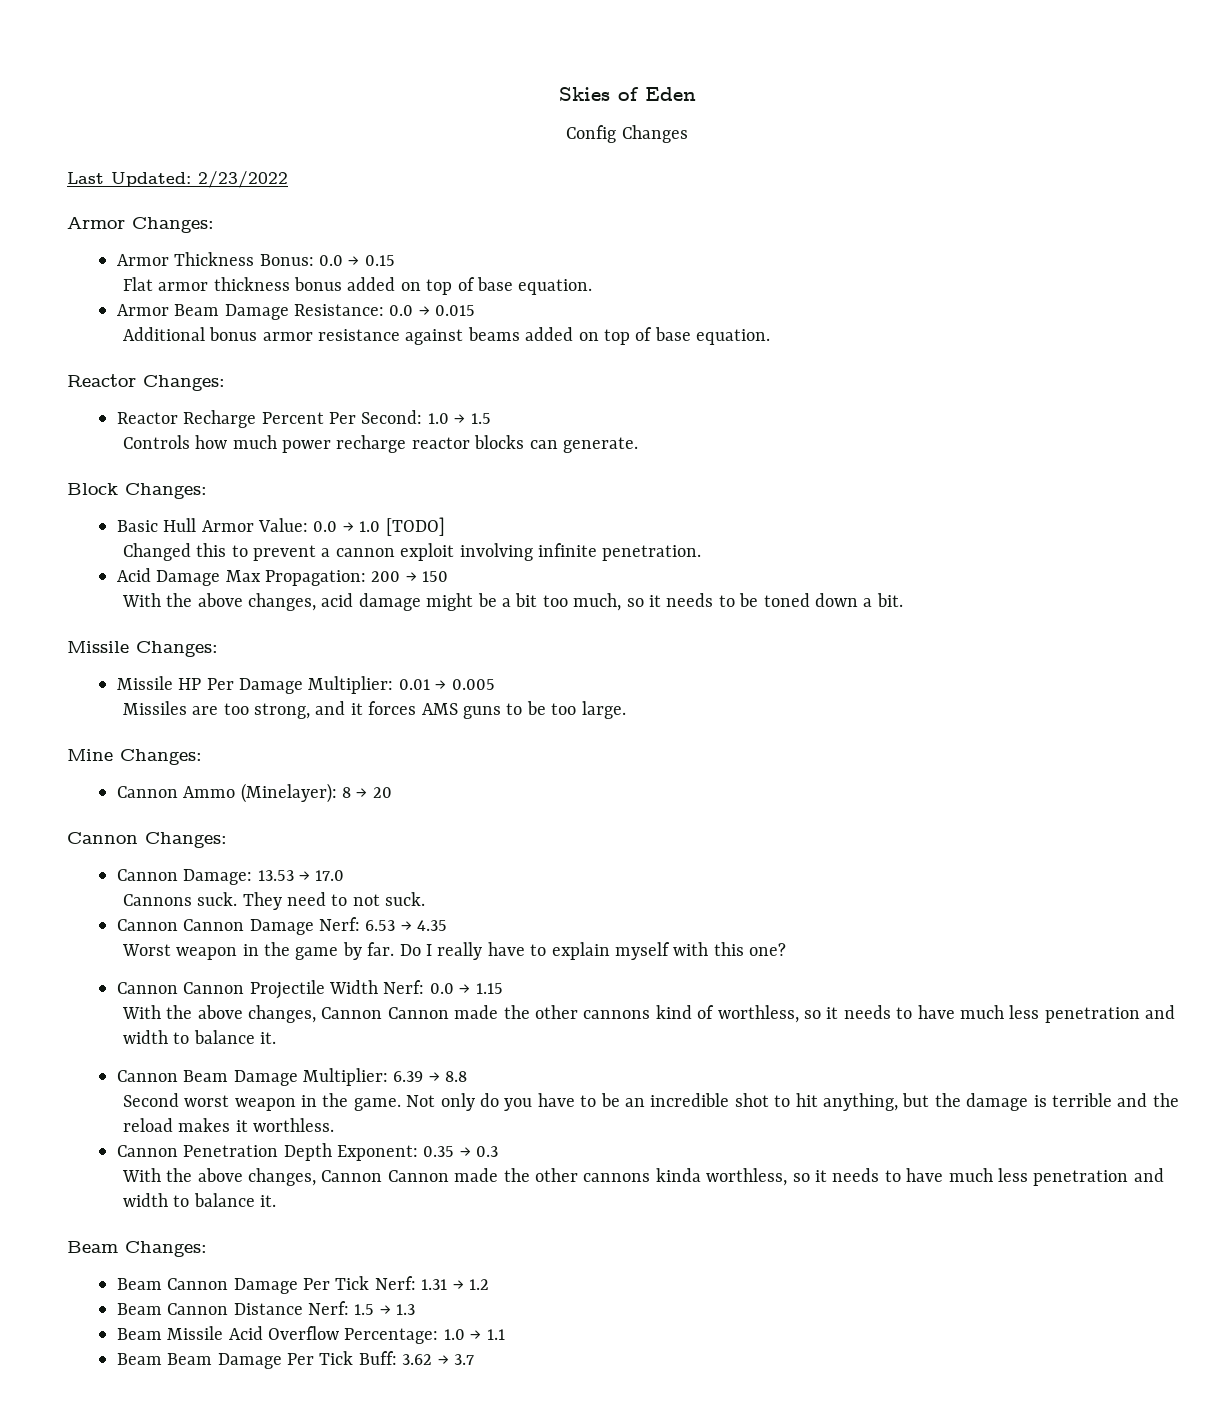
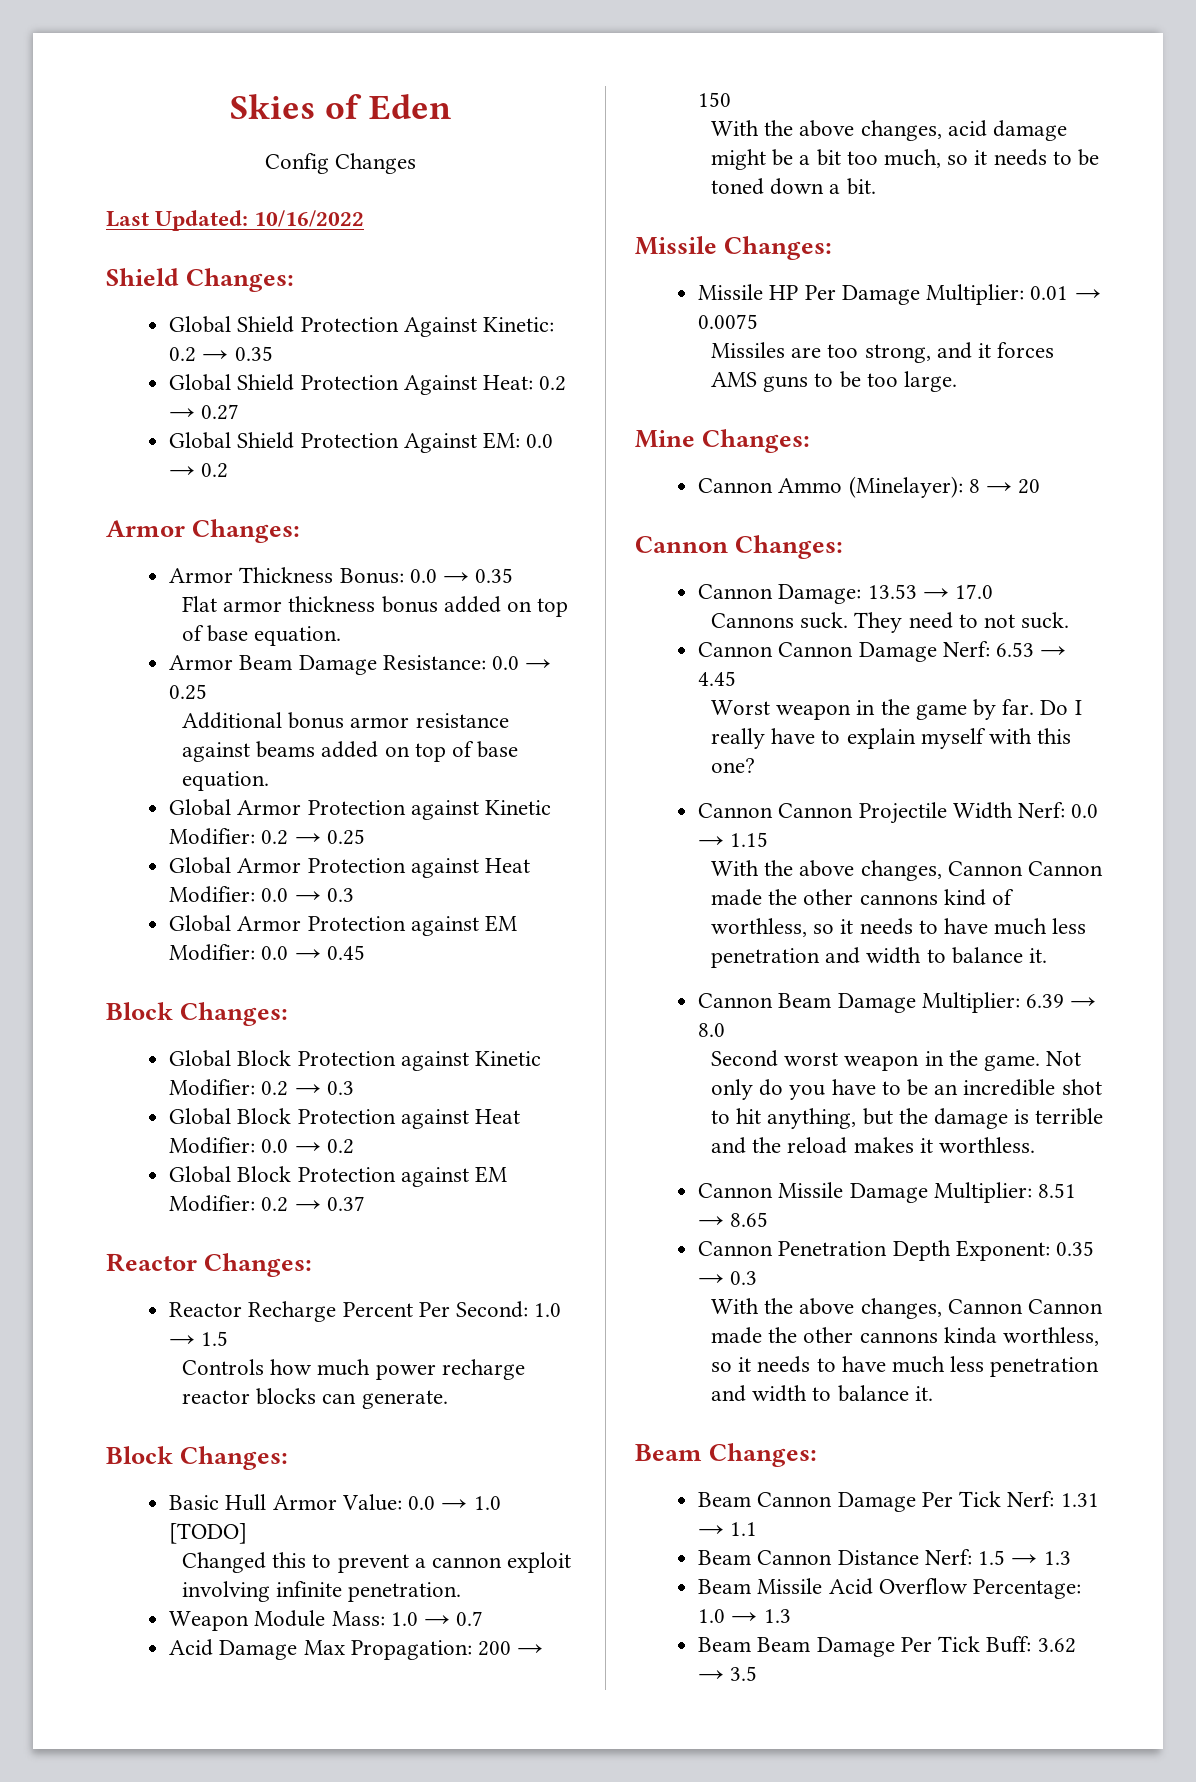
- Last Updated: 2/23/2022
+ Last Updated: 10/16/2022
+ Shield Changes:
+ Global Shield Protection Against Kinetic: 0.2 → 0.35
+ Global Shield Protection Against Heat: 0.2 → 0.27
+ Global Shield Protection Against EM: 0.0 → 0.2
- Armor Thickness Bonus: 0.0 → 0.15
+ Armor Thickness Bonus: 0.0 → 0.35
- Armor Beam Damage Resistance: 0.0 → 0.015
+ Armor Beam Damage Resistance: 0.0 → 0.25
+ Global Armor Protection against Kinetic Modifier: 0.2 → 0.25
+ Global Armor Protection against Heat Modifier: 0.0 → 0.3
+ Global Armor Protection against EM Modifier: 0.0 → 0.45
+ Block Changes:
+ Global Block Protection against Kinetic Modifier: 0.2 → 0.3
+ Global Block Protection against Heat Modifier: 0.0 → 0.2
+ Global Block Protection against EM Modifier: 0.2 → 0.37
+ Weapon Module Mass: 1.0 → 0.7
- Missile HP Per Damage Multiplier: 0.01 → 0.005
+ Missile HP Per Damage Multiplier: 0.01 → 0.0075
- Cannon Cannon Damage Nerf: 6.53 → 4.35
+ Cannon Cannon Damage Nerf: 6.53 → 4.45
- Cannon Beam Damage Multiplier: 6.39 → 8.8
+ Cannon Beam Damage Multiplier: 6.39 → 8.0
+ Cannon Missile Damage Multiplier: 8.51 → 8.65
- Beam Cannon Damage Per Tick Nerf: 1.31 → 1.2
+ Beam Cannon Damage Per Tick Nerf: 1.31 → 1.1
- Beam Missile Acid Overflow Percentage: 1.0 → 1.1
+ Beam Missile Acid Overflow Percentage: 1.0 → 1.3
- Beam Beam Damage Per Tick Buff: 3.62 → 3.7
+ Beam Beam Damage Per Tick Buff: 3.62 → 3.5

